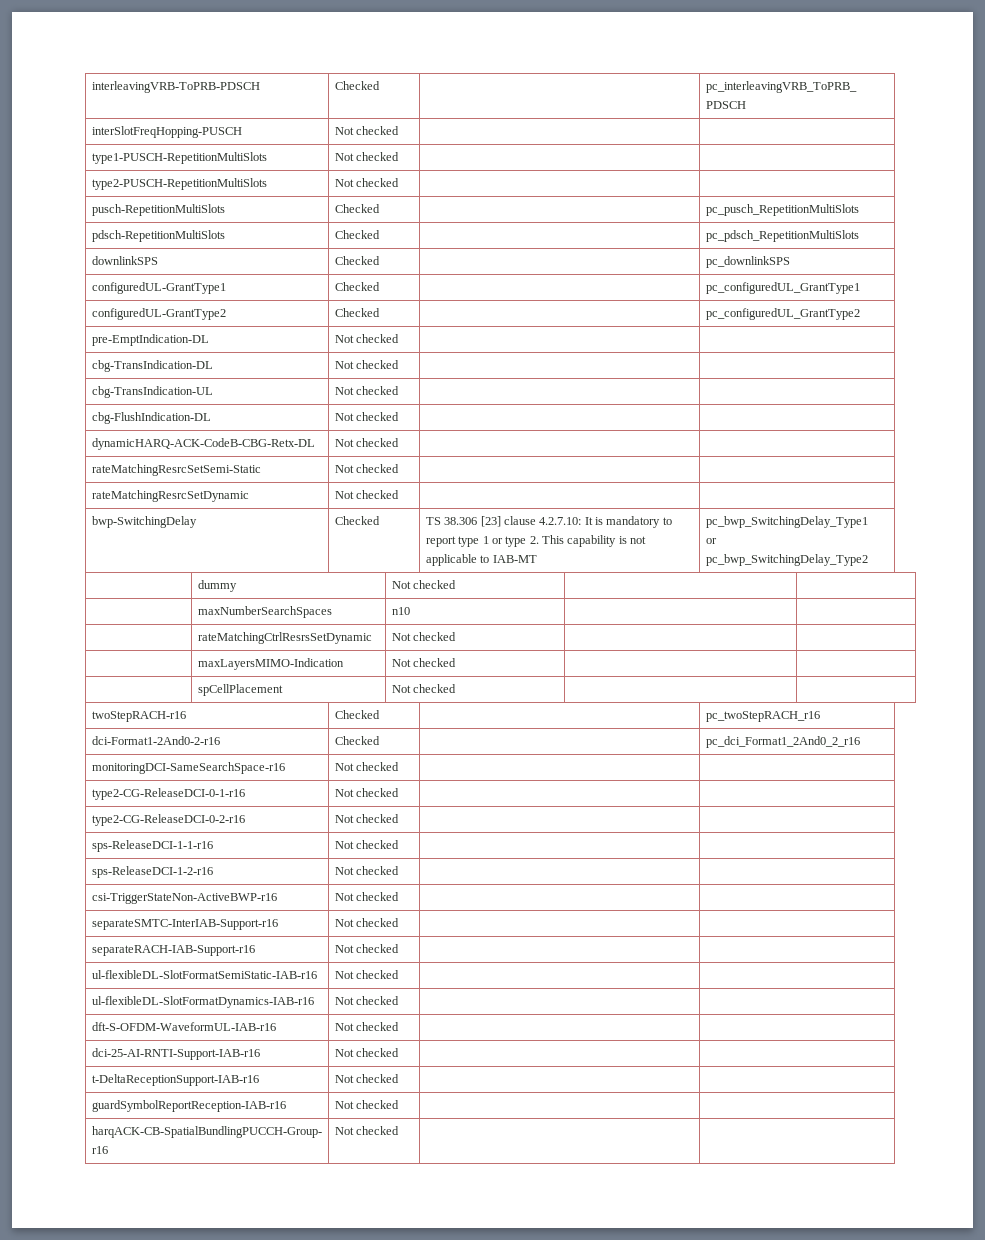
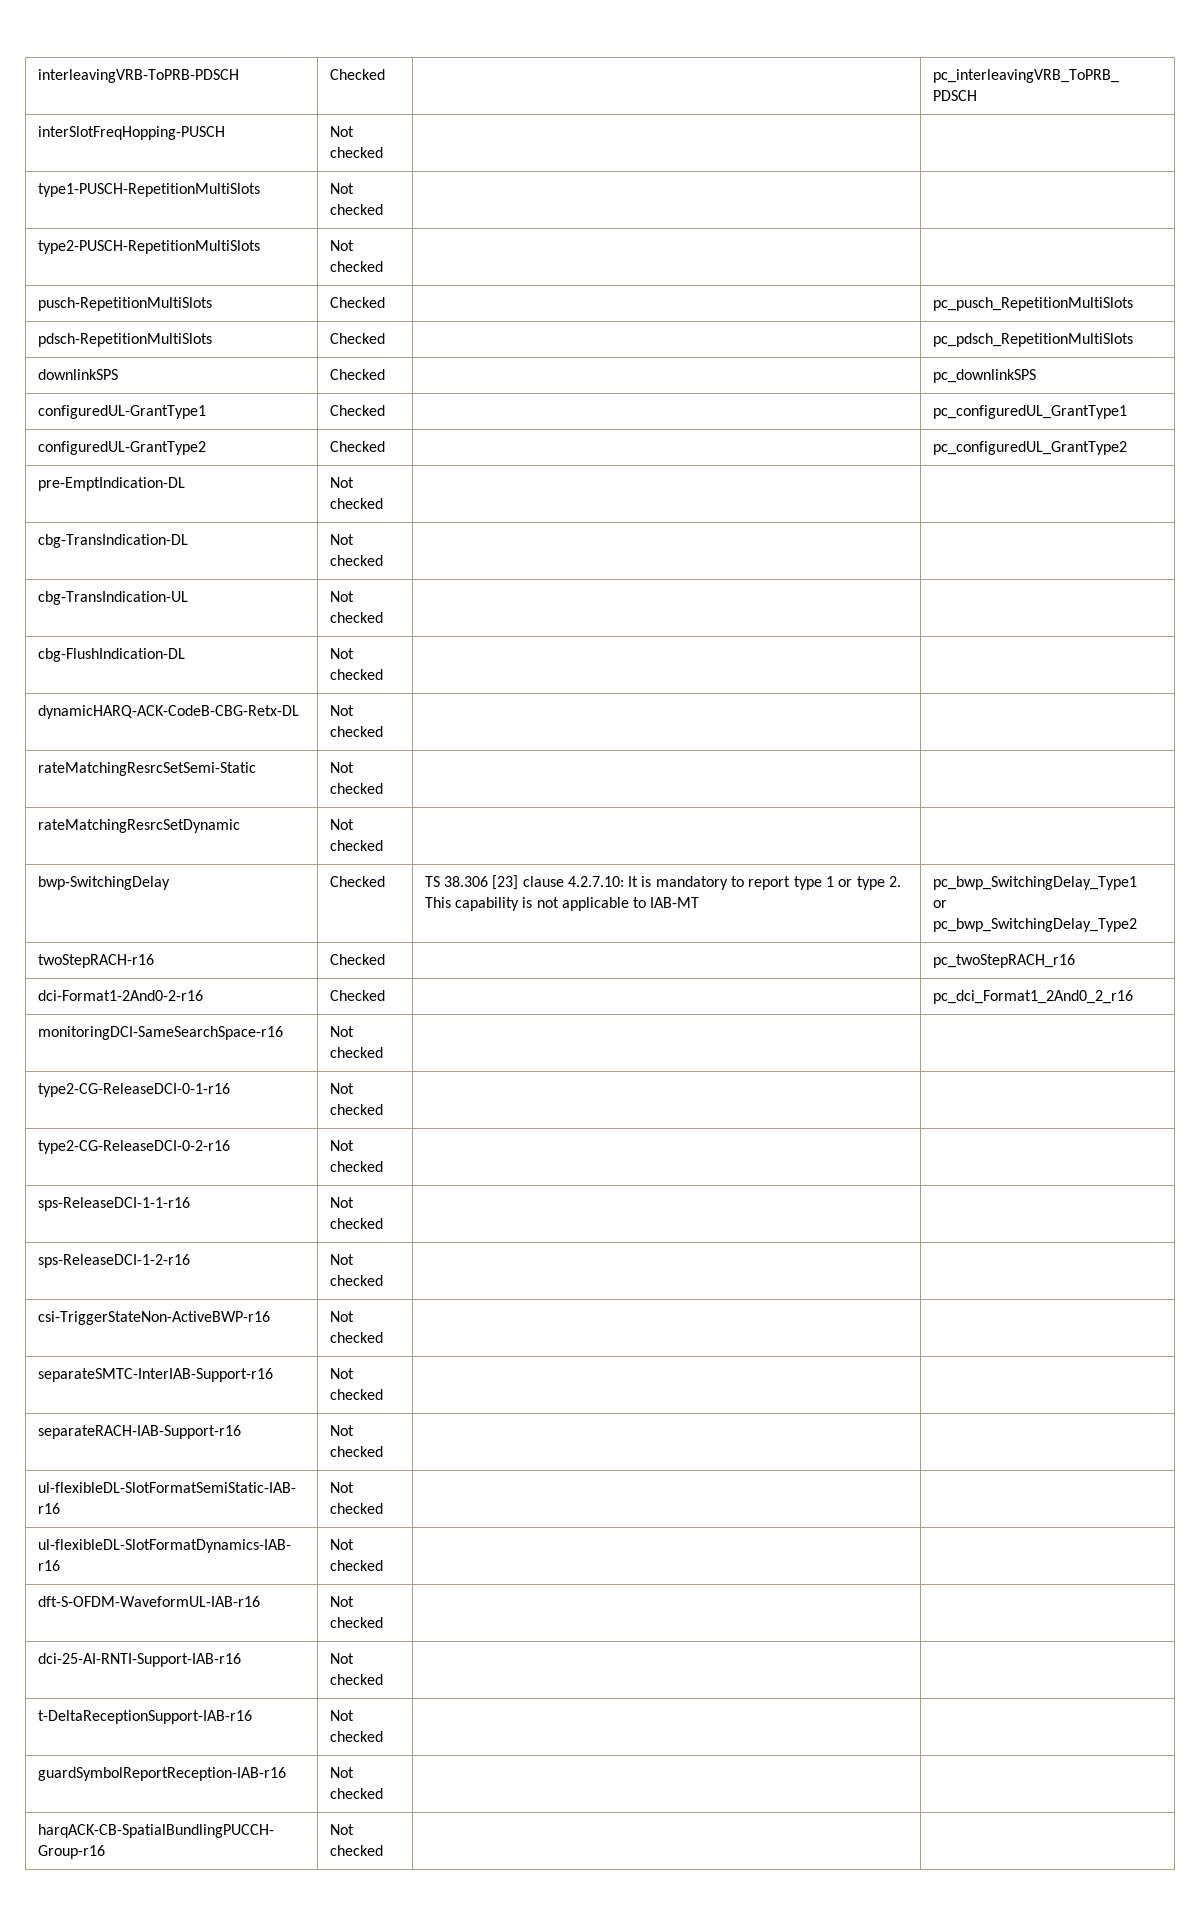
- | dummy | Not checked | |
- | maxNumberSearchSpaces | n10 | |
- | rateMatchingCtrlResrsSetDynamic | Not checked | |
- | maxLayersMIMO-Indication | Not checked | |
- | spCellPlacement | Not checked | |

